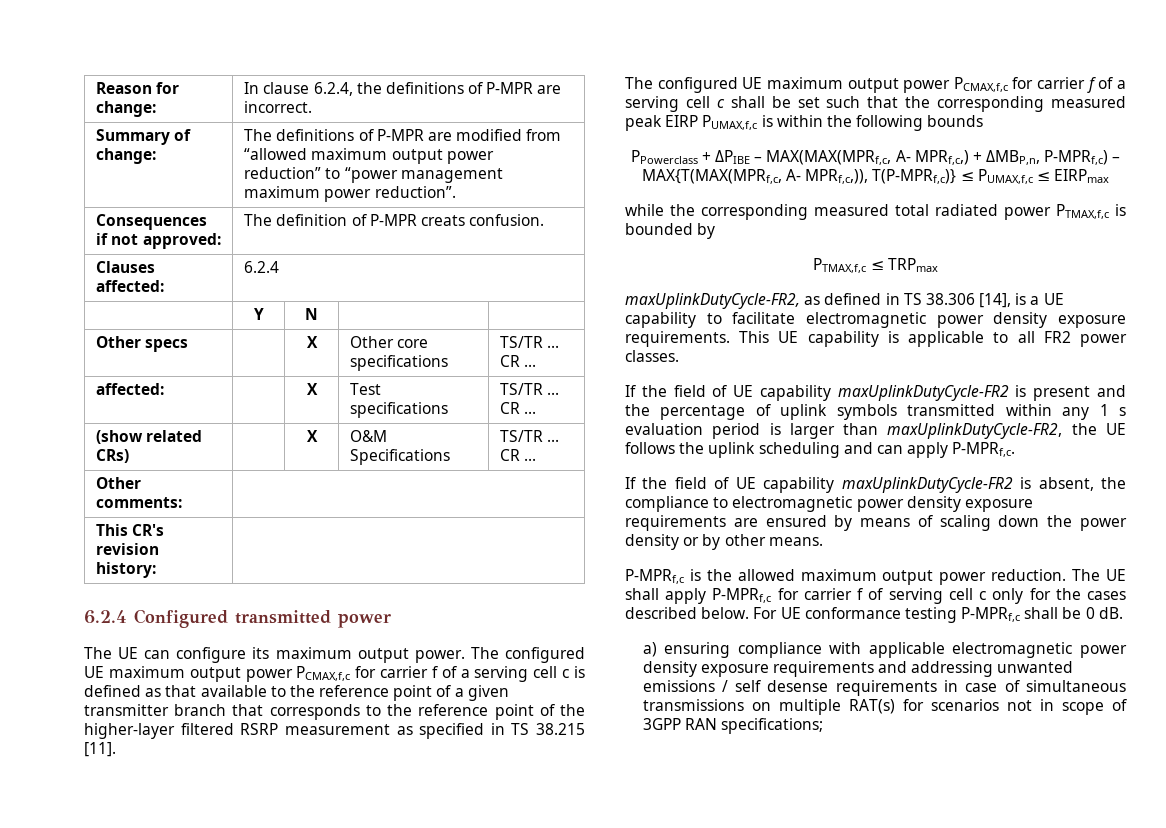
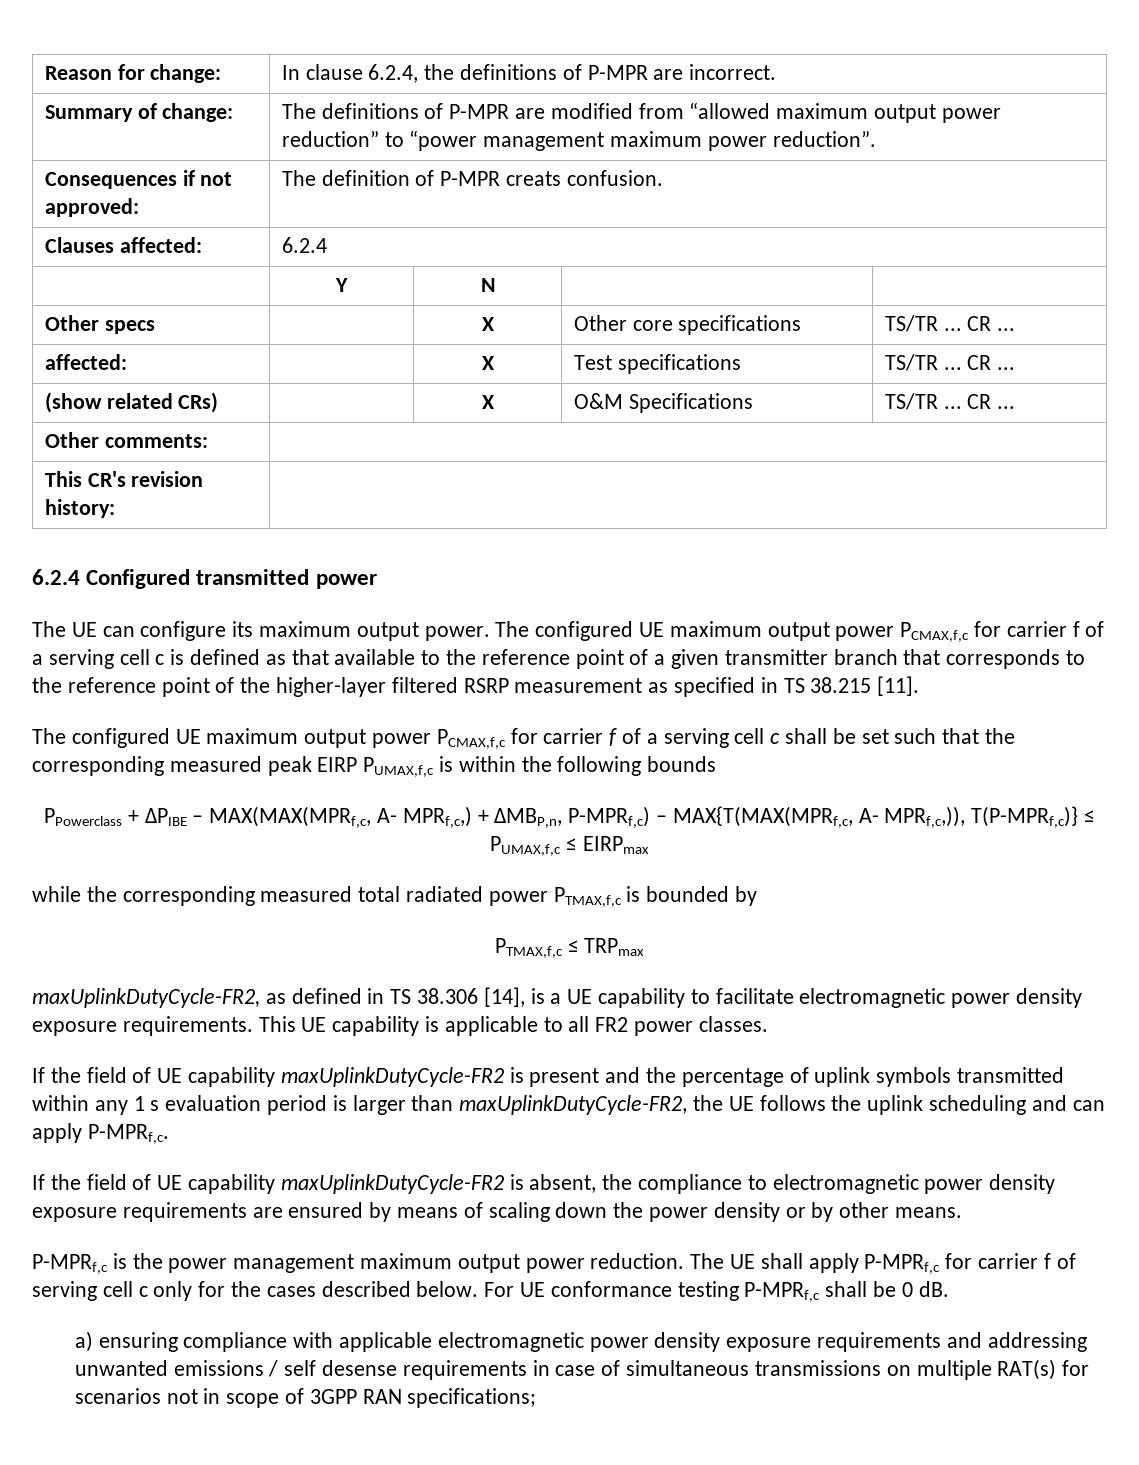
- P-MPRf,c is the allowed maximum output power reduction.
+ P-MPRf,c is the power management maximum output power reduction.

